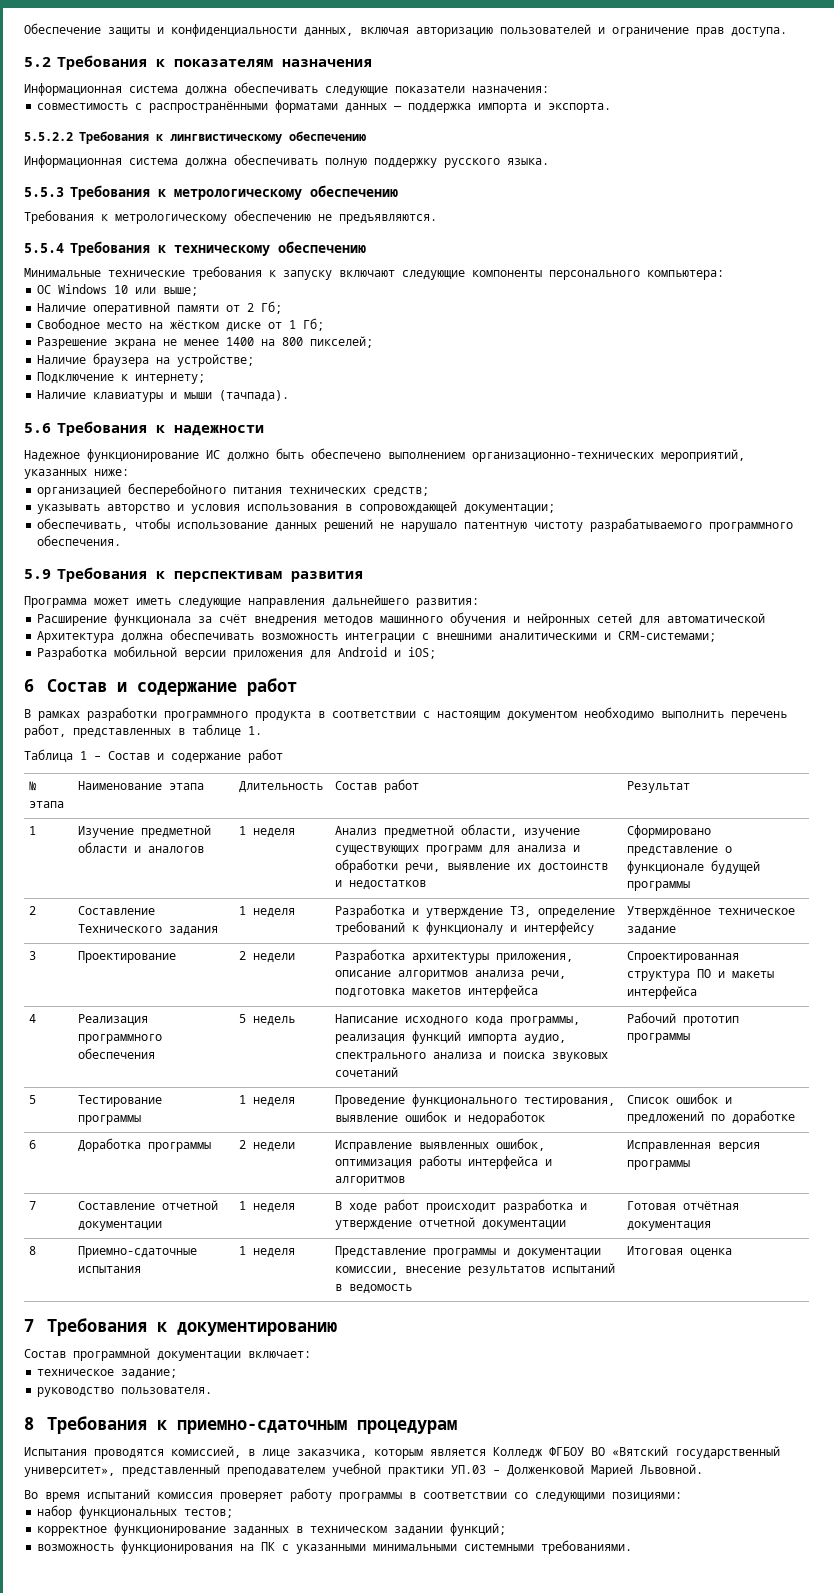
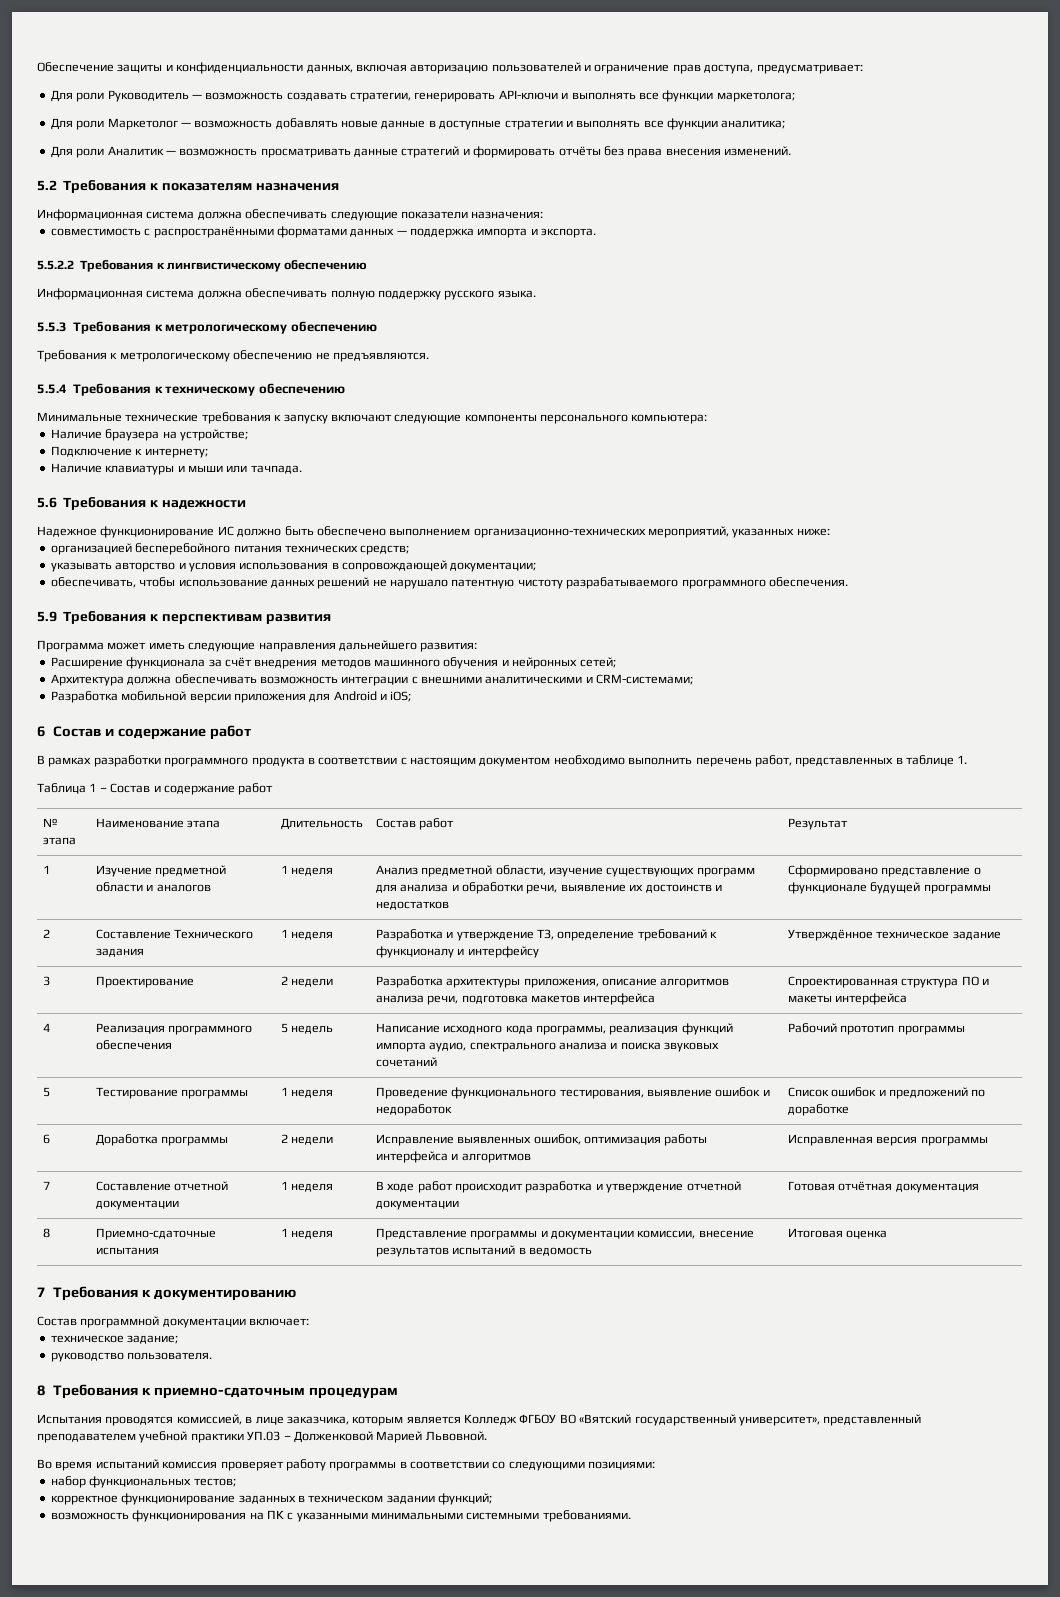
- Обеспечение защиты и конфиденциальности данных, включая авторизацию пользователей и ограничение прав доступа.
+ Обеспечение защиты и конфиденциальности данных, включая авторизацию пользователей и ограничение прав доступа, предусматривает:
+ Для роли Руководитель — возможность создавать стратегии, генерировать API-ключи и выполнять все функции маркетолога;
+ Для роли Маркетолог — возможность добавлять новые данные в доступные стратегии и выполнять все функции аналитика;
+ Для роли Аналитик — возможность просматривать данные стратегий и формировать отчёты без права внесения изменений.
- ОС Windows 10 или выше;
- Наличие оперативной памяти от 2 Гб;
- Свободное место на жёстком диске от 1 Гб;
- Разрешение экрана не менее 1400 на 800 пикселей;
- Наличие клавиатуры и мыши (тачпада).
+ Наличие клавиатуры и мыши или тачпада.
- Расширение функционала за счёт внедрения методов машинного обучения и нейронных сетей для автоматической
+ Расширение функционала за счёт внедрения методов машинного обучения и нейронных сетей;

